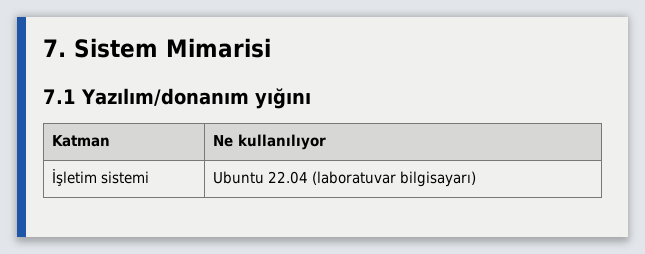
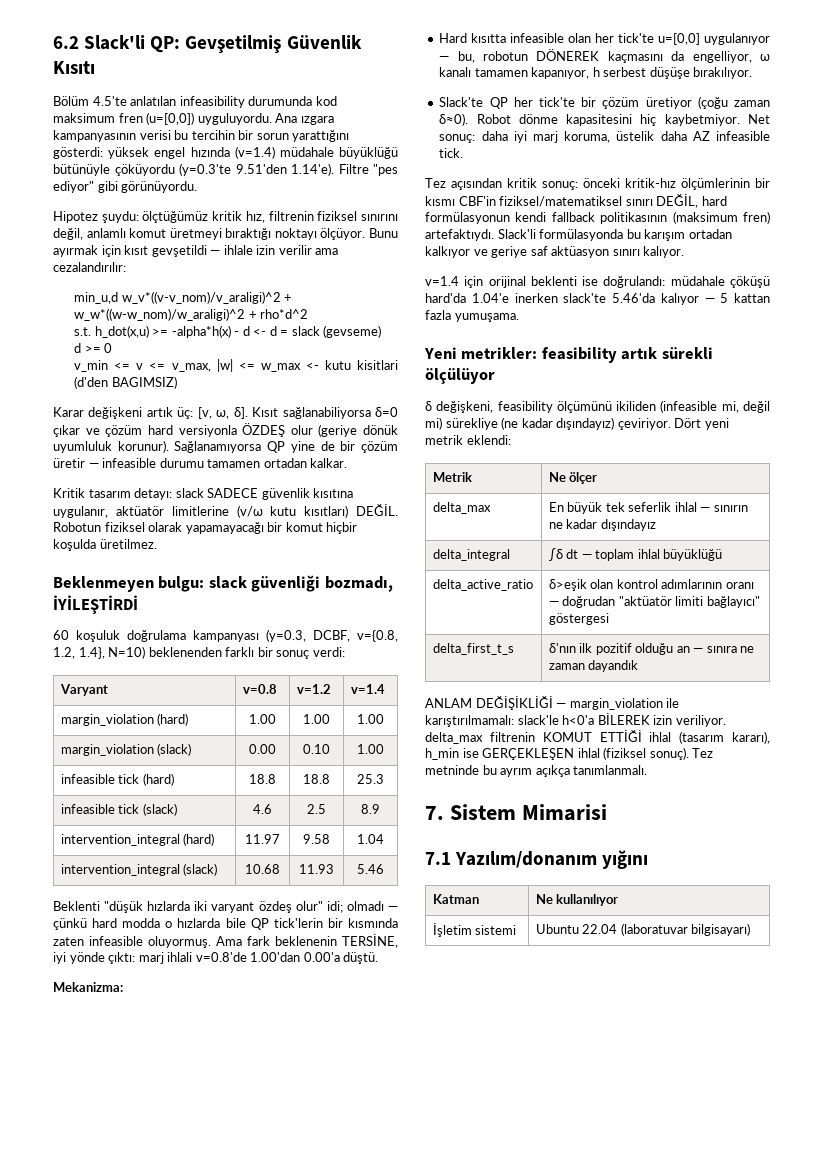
+ 6.2 Slack'li QP: Gevşetilmiş Güvenlik Kısıtı
+ Bölüm 4.5'te anlatılan infeasibility durumunda kod maksimum fren (u=[0,0]) uyguluyordu. Ana ızgara kampanyasının verisi bu tercihin bir sorun yarattığını gösterdi: yüksek engel hızında (v=1.4) müdahale büyüklüğü bütünüyle çöküyordu (y=0.3'te 9.51'den 1.14'e). Filtre "pes ediyor" gibi görünüyordu.
+ Hipotez şuydu: ölçtüğümüz kritik hız, filtrenin fiziksel sınırını değil, anlamlı komut üretmeyi bıraktığı noktayı ölçüyor. Bunu ayırmak için kısıt gevşetildi — ihlale izin verilir ama cezalandırılır:
+ min_u,d w_v*((v-v_nom)/v_araligi)^2 + w_w*((w-w_nom)/w_araligi)^2 + rho*d^2
+ s.t. h_dot(x,u) >= -alpha*h(x) - d <- d = slack (gevseme)
+ d >= 0
+ v_min <= v <= v_max, |w| <= w_max <- kutu kisitlari (d'den BAGIMSIZ)
+ Karar değişkeni artık üç: [v, ω, δ]. Kısıt sağlanabiliyorsa δ=0 çıkar ve çözüm hard versiyonla ÖZDEŞ olur (geriye dönük uyumluluk korunur). Sağlanamıyorsa QP yine de bir çözüm üretir — infeasible durumu tamamen ortadan kalkar.
+ Kritik tasarım detayı: slack SADECE güvenlik kısıtına uygulanır, aktüatör limitlerine (v/ω kutu kısıtları) DEĞİL. Robotun fiziksel olarak yapamayacağı bir komut hiçbir koşulda üretilmez.
+ Beklenmeyen bulgu: slack güvenliği bozmadı, İYİLEŞTİRDİ
+ 60 koşuluk doğrulama kampanyası (y=0.3, DCBF, v={0.8, 1.2, 1.4}, N=10) beklenenden farklı bir sonuç verdi:
+ Varyant | v=0.8 | v=1.2 | v=1.4
+ margin_violation (hard) | 1.00 | 1.00 | 1.00
+ margin_violation (slack) | 0.00 | 0.10 | 1.00
+ infeasible tick (hard) | 18.8 | 18.8 | 25.3
+ infeasible tick (slack) | 4.6 | 2.5 | 8.9
+ intervention_integral (hard) | 11.97 | 9.58 | 1.04
+ intervention_integral (slack) | 10.68 | 11.93 | 5.46
+ Beklenti "düşük hızlarda iki varyant özdeş olur" idi; olmadı — çünkü hard modda o hızlarda bile QP tick'lerin bir kısmında zaten infeasible oluyormuş. Ama fark beklenenin TERSİNE, iyi yönde çıktı: marj ihlali v=0.8'de 1.00'dan 0.00'a düştü.
+ Mekanizma:
+ Hard kısıtta infeasible olan her tick'te u=[0,0] uygulanıyor — bu, robotun DÖNEREK kaçmasını da engelliyor, ω kanalı tamamen kapanıyor, h serbest düşüşe bırakılıyor.
+ Slack'te QP her tick'te bir çözüm üretiyor (çoğu zaman δ≈0). Robot dönme kapasitesini hiç kaybetmiyor. Net sonuç: daha iyi marj koruma, üstelik daha AZ infeasible tick.
+ Tez açısından kritik sonuç: önceki kritik-hız ölçümlerinin bir kısmı CBF'in fiziksel/matematiksel sınırı DEĞİL, hard formülasyonun kendi fallback politikasının (maksimum fren) artefaktıydı. Slack'li formülasyonda bu karışım ortadan kalkıyor ve geriye saf aktüasyon sınırı kalıyor.
+ v=1.4 için orijinal beklenti ise doğrulandı: müdahale çöküşü hard'da 1.04'e inerken slack'te 5.46'da kalıyor — 5 kattan fazla yumuşama.
+ Yeni metrikler: feasibility artık sürekli ölçülüyor
+ δ değişkeni, feasibility ölçümünü ikiliden (infeasible mi, değil mi) sürekliye (ne kadar dışındayız) çeviriyor. Dört yeni metrik eklendi:
+ Metrik | Ne ölçer
+ delta_max | En büyük tek seferlik ihlal — sınırın ne kadar dışındayız
+ delta_integral | ∫δ dt — toplam ihlal büyüklüğü
+ delta_active_ratio | δ>eşik olan kontrol adımlarının oranı — doğrudan "aktüatör limiti bağlayıcı" göstergesi
+ delta_first_t_s | δ'nın ilk pozitif olduğu an — sınıra ne zaman dayandık
+ ANLAM DEĞİŞİKLİĞİ — margin_violation ile karıştırılmamalı: slack'le h<0'a BİLEREK izin veriliyor. delta_max filtrenin KOMUT ETTİĞİ ihlal (tasarım kararı), h_min ise GERÇEKLEŞEN ihlal (fiziksel sonuç). Tez metninde bu ayrım açıkça tanımlanmalı.

